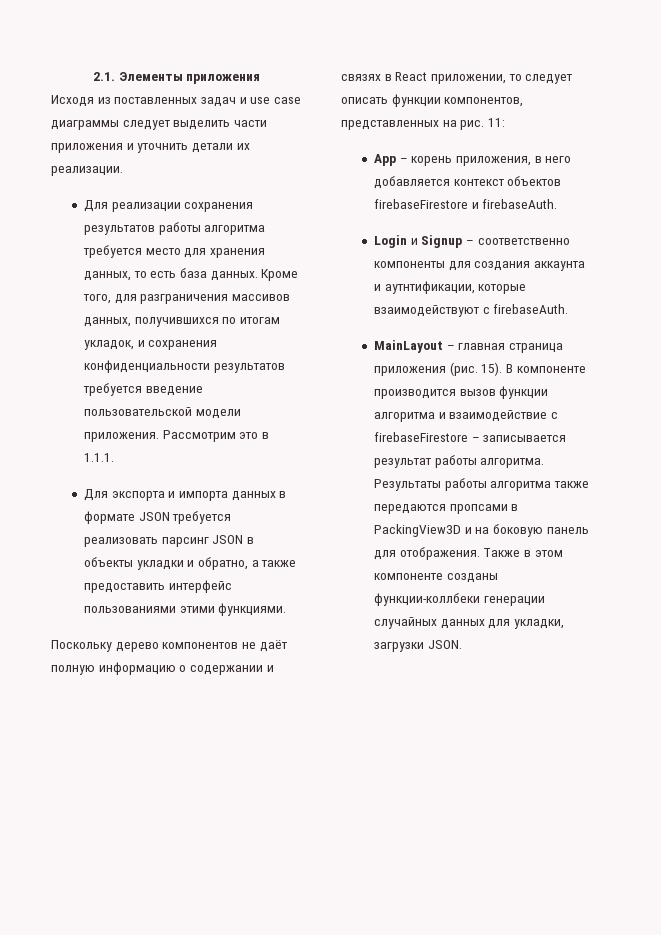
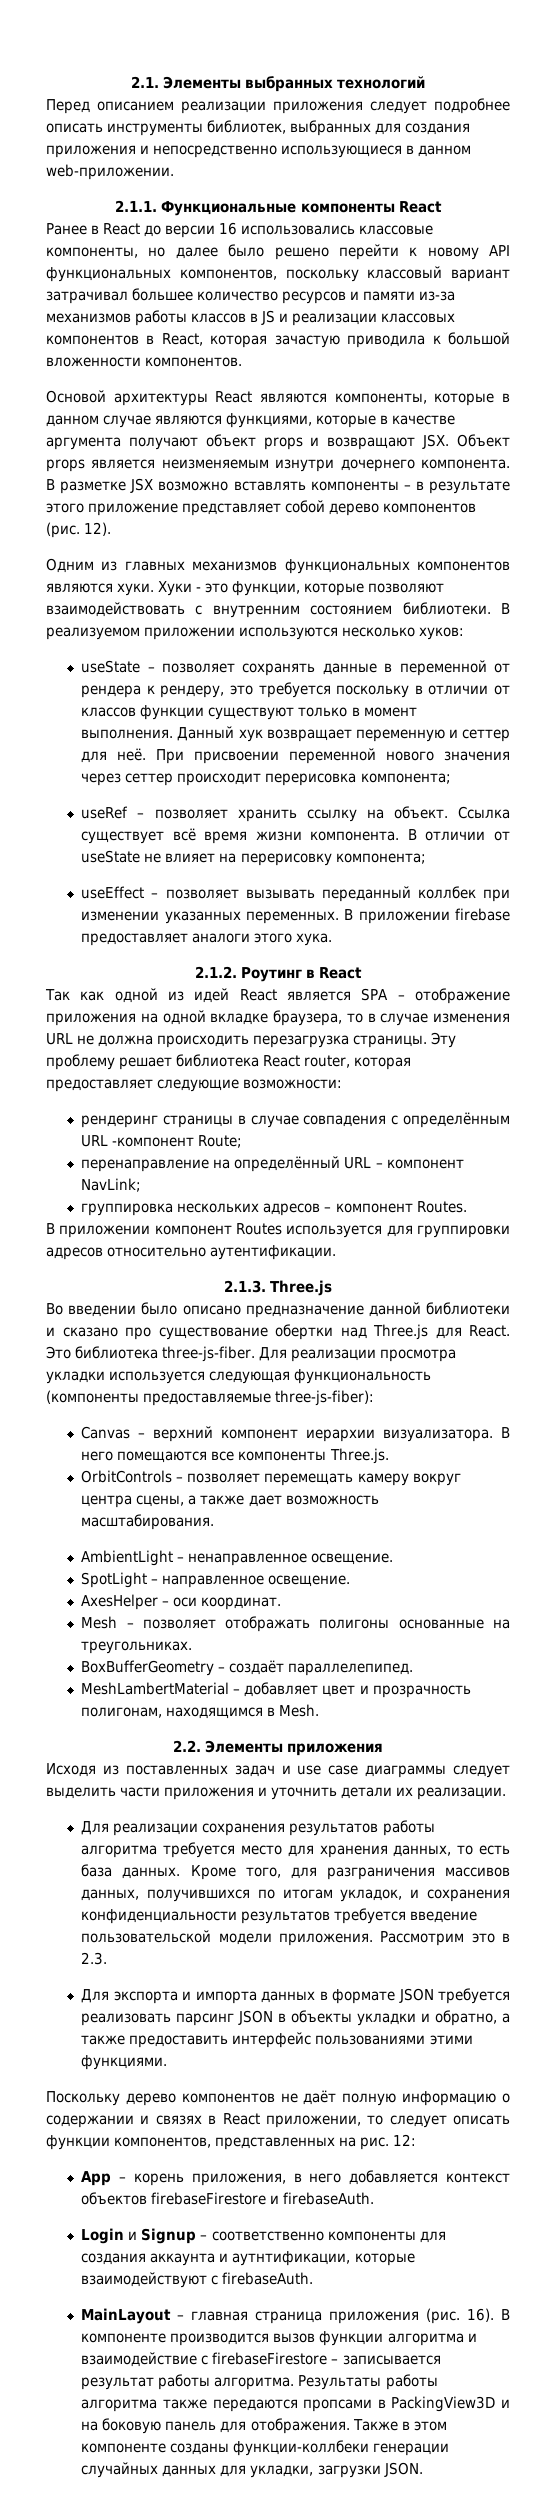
- 2.1. Элементы приложения
+ 2.1. Элементы выбранных технологий
+ Перед описанием реализации приложения следует подробнее описать инструменты библиотек, выбранных для создания приложения и непосредственно использующиеся в данном web-приложении.
+ 2.1.1. Функциональные компоненты React
+ Ранее в React до версии 16 использовались классовые компоненты, но далее было решено перейти к новому API функциональных компонентов, поскольку классовый вариант затрачивал большее количество ресурсов и памяти из-за механизмов работы классов в JS и реализации классовых компонентов в React, которая зачастую приводила к большой вложенности компонентов.
+ Основой архитектуры React являются компоненты, которые в данном случае являются функциями, которые в качестве аргумента получают объект props и возвращают JSX. Объект props является неизменяемым изнутри дочернего компонента. В разметке JSX возможно вставлять компоненты – в результате этого приложение представляет собой дерево компонентов (рис. 12).
+ Одним из главных механизмов функциональных компонентов являются хуки. Хуки - это функции, которые позволяют взаимодействовать с внутренним состоянием библиотеки. В реализуемом приложении используются несколько хуков:
+ useState – позволяет сохранять данные в переменной от рендера к рендеру, это требуется поскольку в отличии от классов функции существуют только в момент выполнения. Данный хук возвращает переменную и сеттер для неё. При присвоении переменной нового значения через сеттер происходит перерисовка компонента;
+ useRef – позволяет хранить ссылку на объект. Ссылка существует всё время жизни компонента. В отличии от useState не влияет на перерисовку компонента;
+ useEffect – позволяет вызывать переданный коллбек при изменении указанных переменных. В приложении firebase предоставляет аналоги этого хука.
+ 2.1.2. Роутинг в React
+ Так как одной из идей React является SPA – отображение приложения на одной вкладке браузера, то в случае изменения URL не должна происходить перезагрузка страницы. Эту проблему решает библиотека React router, которая предоставляет следующие возможности:
+ рендеринг страницы в случае совпадения с определённым URL -компонент Route;
+ перенаправление на определённый URL – компонент NavLink;
+ группировка нескольких адресов – компонент Routes.
+ В приложении компонент Routes используется для группировки адресов относительно аутентификации.
+ 2.1.3. Three.js
+ Во введении было описано предназначение данной библиотеки и сказано про существование обертки над Three.js для React. Это библиотека three-js-fiber. Для реализации просмотра укладки используется следующая функциональность (компоненты предоставляемые three-js-fiber):
+ Canvas – верхний компонент иерархии визуализатора. В него помещаются все компоненты Three.js.
+ OrbitControls – позволяет перемещать камеру вокруг центра сцены, а также дает возможность масштабирования.
+ AmbientLight – ненаправленное освещение.
+ SpotLight – направленное освещение.
+ AxesHelper – оси координат.
+ Mesh – позволяет отображать полигоны основанные на треугольниках.
+ BoxBufferGeometry – создаёт параллелепипед.
+ MeshLambertMaterial – добавляет цвет и прозрачность полигонам, находящимся в Mesh.
+ 2.2. Элементы приложения
- Рассмотрим это в 1.1.1.
+ Рассмотрим это в 2.3.
- 11:
+ 12:
- 15).
+ 16).

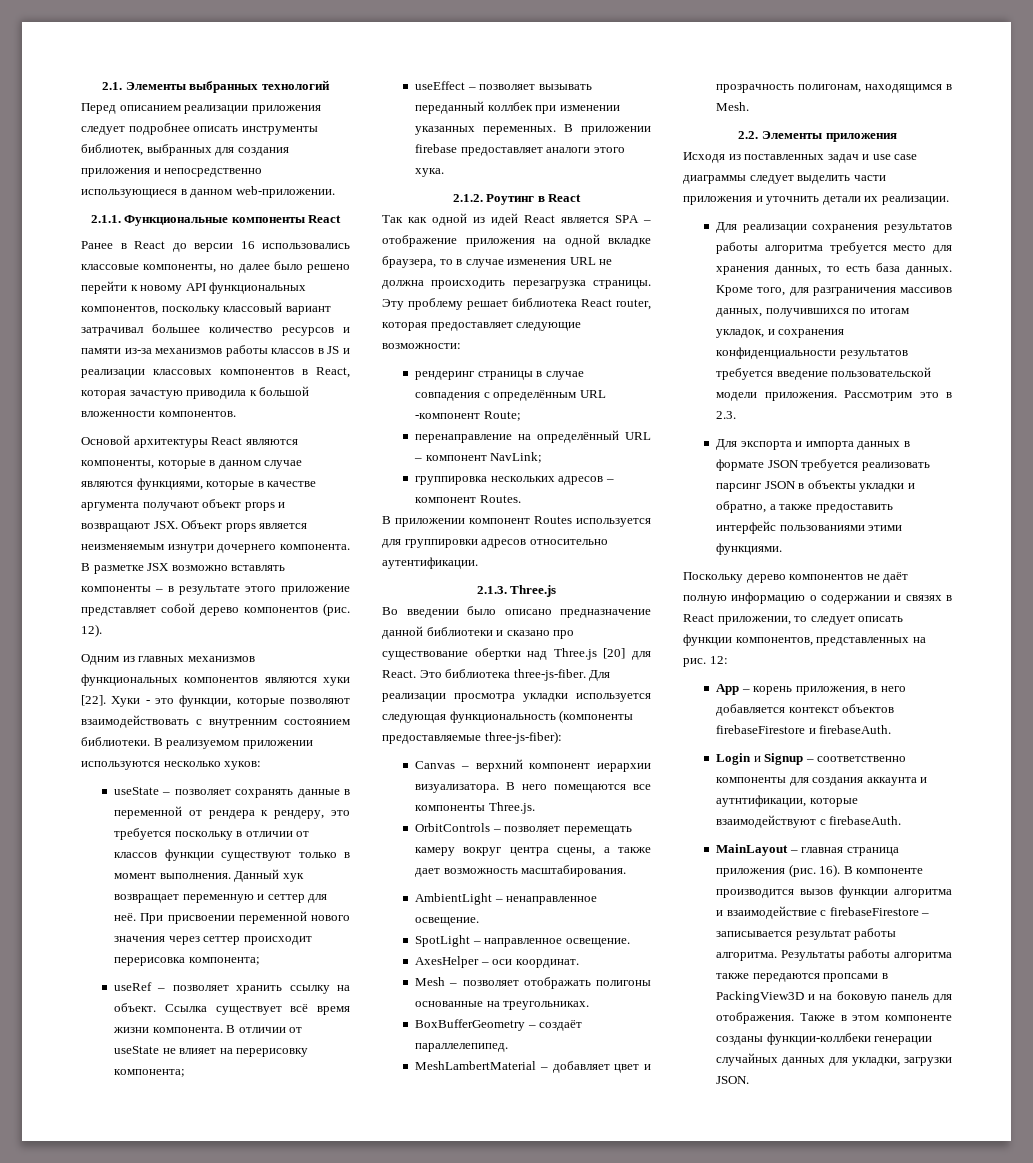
- Одним из главных механизмов функциональных компонентов являются хуки.
+ Одним из главных механизмов функциональных компонентов являются хуки [22].
- Во введении было описано предназначение данной библиотеки и сказано про существование обертки над Three.js для React.
+ Во введении было описано предназначение данной библиотеки и сказано про существование обертки над Three.js [20] для React.

